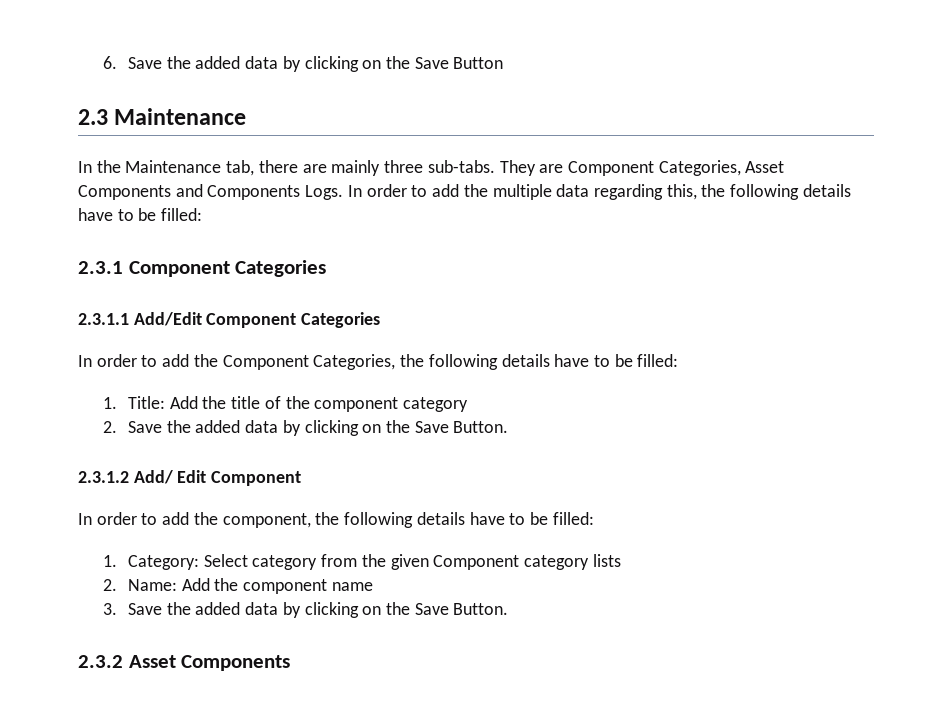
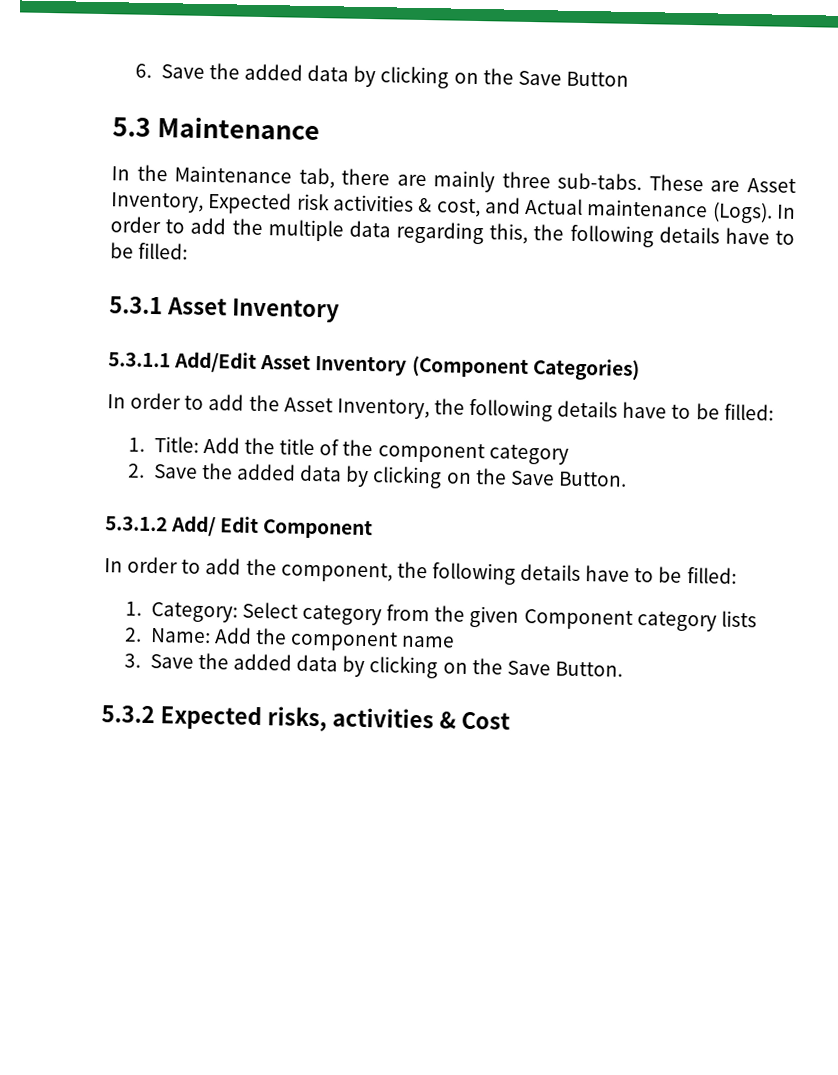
- 2.3 Maintenance
+ 5.3 Maintenance
- They are Component Categories, Asset Components and Components Logs.
+ These are Asset Inventory, Expected risk activities & cost, and Actual maintenance (Logs).
- 2.3.1 Component Categories
- 2.3.1.1 Add/Edit Component Categories
- In order to add the Component Categories, the following details have to be filled:
+ 5.3.1 Asset Inventory
+ 5.3.1.1 Add/Edit Asset Inventory (Component Categories)
+ In order to add the Asset Inventory, the following details have to be filled:
- 2.3.1.2 Add/ Edit Component
+ 5.3.1.2 Add/ Edit Component
- 2.3.2 Asset Components
+ 5.3.2 Expected risks, activities & Cost

